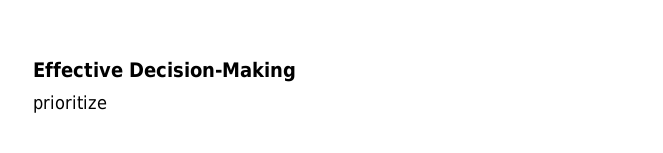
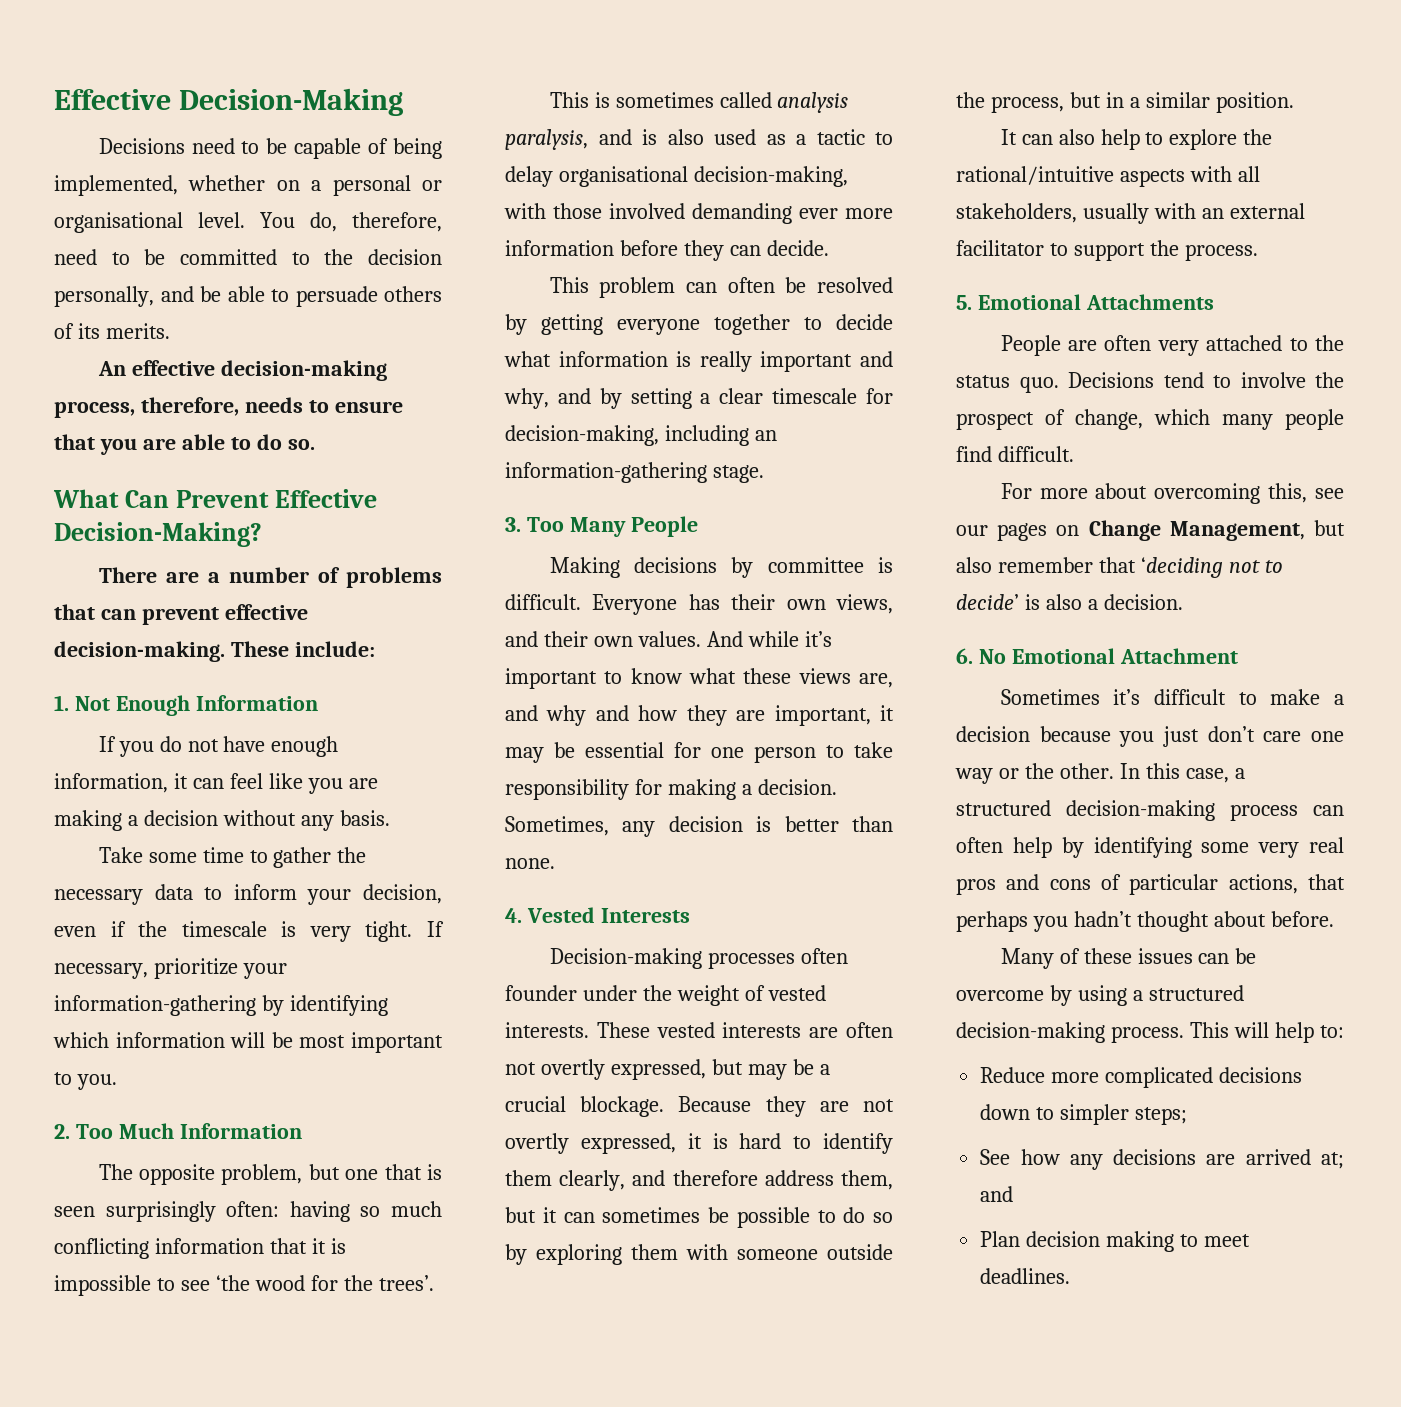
- prioritize
+ Decisions need to be capable of being implemented, whether on a personal or organisational level. You do, therefore, need to be committed to the decision personally, and be able to persuade others of its merits.
+ An effective decision-making process, therefore, needs to ensure that you are able to do so.
+ What Can Prevent Effective Decision-Making?
+ There are a number of problems that can prevent effective decision-making. These include:
+ 1. Not Enough Information
+ If you do not have enough information, it can feel like you are making a decision without any basis.
+ Take some time to gather the necessary data to inform your decision, even if the timescale is very tight. If necessary, prioritize your information-gathering by identifying which information will be most important to you.
+ 2. Too Much Information
+ The opposite problem, but one that is seen surprisingly often: having so much conflicting information that it is impossible to see ‘the wood for the trees’.
+ This is sometimes called analysis paralysis, and is also used as a tactic to delay organisational decision-making, with those involved demanding ever more information before they can decide.
+ This problem can often be resolved by getting everyone together to decide what information is really important and why, and by setting a clear timescale for decision-making, including an information-gathering stage.
+ 3. Too Many People
+ Making decisions by committee is difficult. Everyone has their own views, and their own values. And while it’s important to know what these views are, and why and how they are important, it may be essential for one person to take responsibility for making a decision. Sometimes, any decision is better than none.
+ 4. Vested Interests
+ Decision-making processes often founder under the weight of vested interests. These vested interests are often not overtly expressed, but may be a crucial blockage. Because they are not overtly expressed, it is hard to identify them clearly, and therefore address them, but it can sometimes be possible to do so by exploring them with someone outside the process, but in a similar position.
+ It can also help to explore the rational/intuitive aspects with all stakeholders, usually with an external facilitator to support the process.
+ 5. Emotional Attachments
+ People are often very attached to the status quo. Decisions tend to involve the prospect of change, which many people find difficult.
+ For more about overcoming this, see our pages on Change Management, but also remember that ‘deciding not to decide’ is also a decision.
+ 6. No Emotional Attachment
+ Sometimes it’s difficult to make a decision because you just don’t care one way or the other. In this case, a structured decision-making process can often help by identifying some very real pros and cons of particular actions, that perhaps you hadn’t thought about before.
+ Many of these issues can be overcome by using a structured decision-making process. This will help to:
+ Reduce more complicated decisions down to simpler steps;
+ See how any decisions are arrived at; and
+ Plan decision making to meet deadlines.

